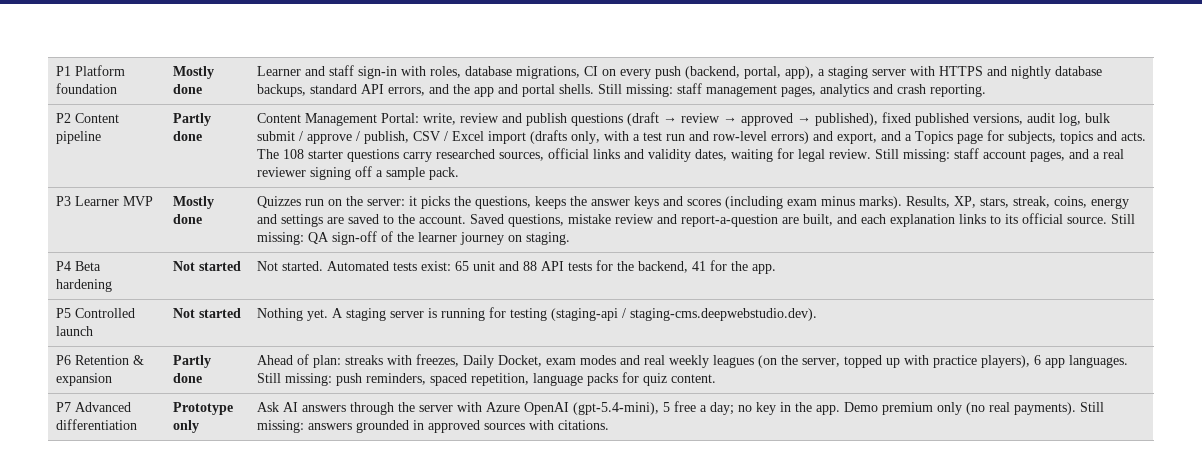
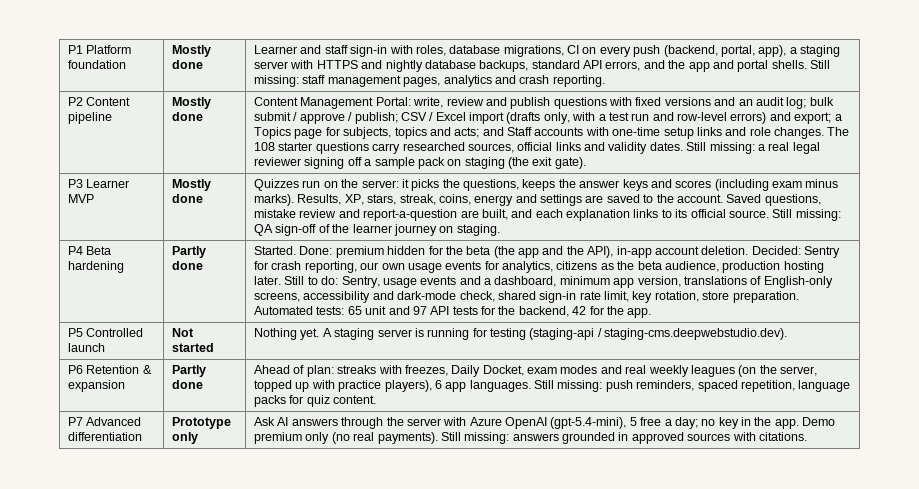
- P2 Content pipeline | Partly done
+ P2 Content pipeline | Mostly done
- Content Management Portal: write, review and publish questions (draft → review → approved → published), fixed published versions, audit log, bulk submit / approve / publish, CSV / Excel import (drafts only, with a test run and row-level errors) and export, and a Topics page for subjects, topics and acts.
+ Content Management Portal: write, review and publish questions with fixed versions and an audit log; bulk submit / approve / publish; CSV / Excel import (drafts only, with a test run and row-level errors) and export; a Topics page for subjects, topics and acts; and Staff accounts with one-time setup links and role changes.
- The 108 starter questions carry researched sources, official links and validity dates, waiting for legal review. Still missing: staff account pages, and a real reviewer signing off a sample pack.
+ The 108 starter questions carry researched sources, official links and validity dates. Still missing: a real legal reviewer signing off a sample pack on staging (the exit gate).
- Not started | Not started. Automated tests exist: 65 unit and 88 API tests for the backend, 41 for the app.
+ Partly done | Started. Done: premium hidden for the beta (the app and the API), in-app account deletion. Decided: Sentry for crash reporting, our own usage events for analytics, citizens as the beta audience, production hosting later. Still to do: Sentry, usage events and a dashboard, minimum app version, translations of English-only screens, accessibility and dark-mode check, shared sign-in rate limit, key rotation, store preparation. Automated tests: 65 unit and 97 API tests for the backend, 42 for the app.

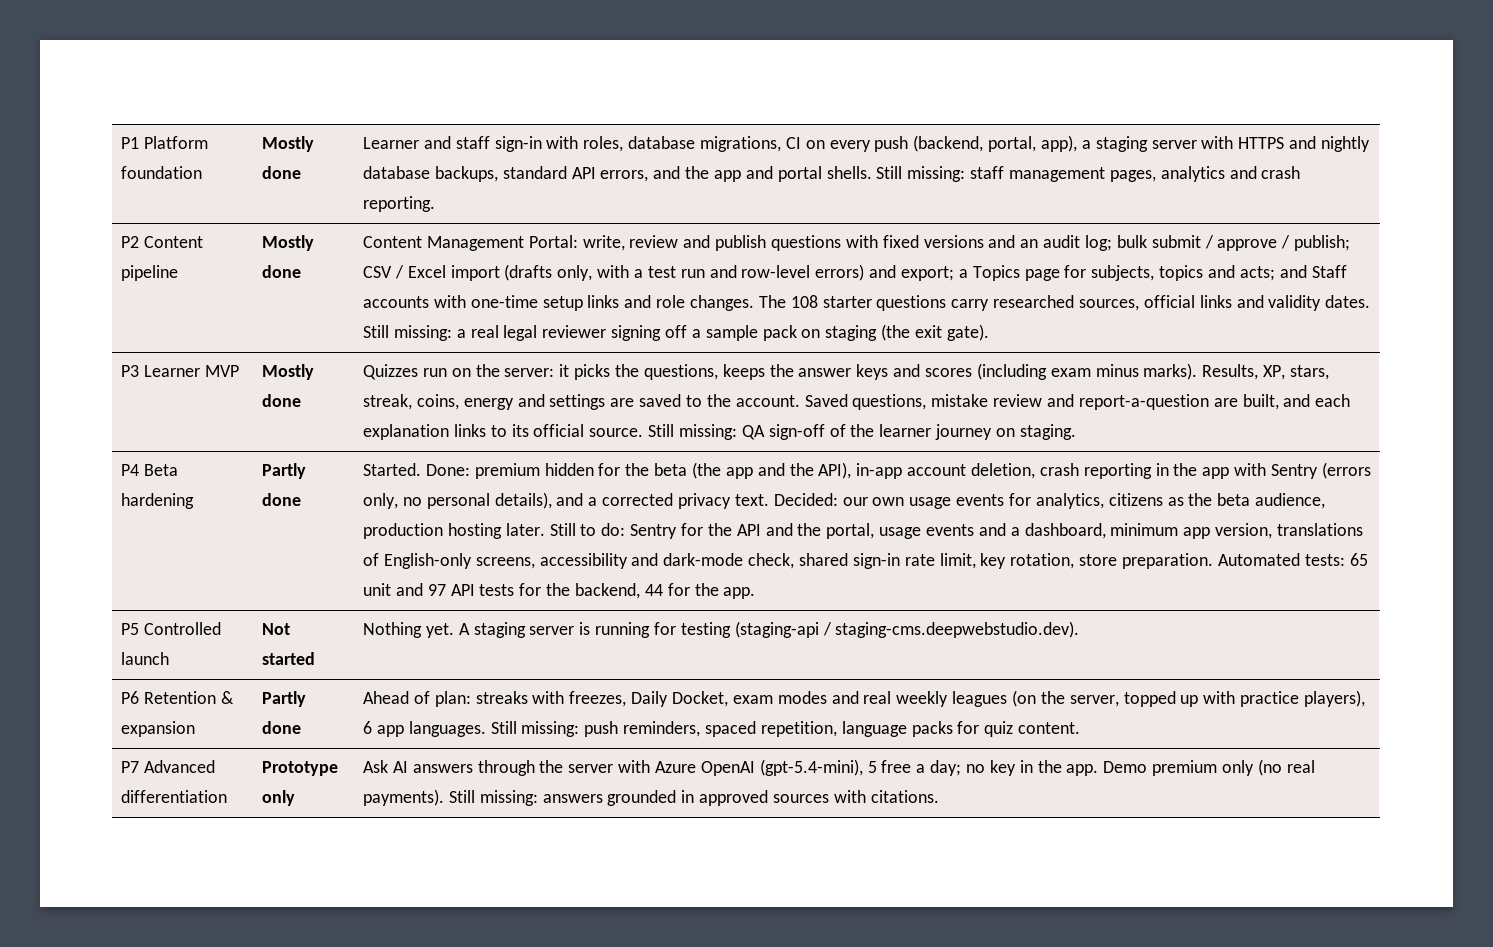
- Done: premium hidden for the beta (the app and the API), in-app account deletion. Decided: Sentry for crash reporting, our own usage events for analytics, citizens as the beta audience, production hosting later.
+ Done: premium hidden for the beta (the app and the API), in-app account deletion, crash reporting in the app with Sentry (errors only, no personal details), and a corrected privacy text. Decided: our own usage events for analytics, citizens as the beta audience, production hosting later.
- Still to do: Sentry, usage events and a dashboard, minimum app version, translations of English-only screens, accessibility and dark-mode check, shared sign-in rate limit, key rotation, store preparation.
+ Still to do: Sentry for the API and the portal, usage events and a dashboard, minimum app version, translations of English-only screens, accessibility and dark-mode check, shared sign-in rate limit, key rotation, store preparation.
- Automated tests: 65 unit and 97 API tests for the backend, 42 for the app.
+ Automated tests: 65 unit and 97 API tests for the backend, 44 for the app.

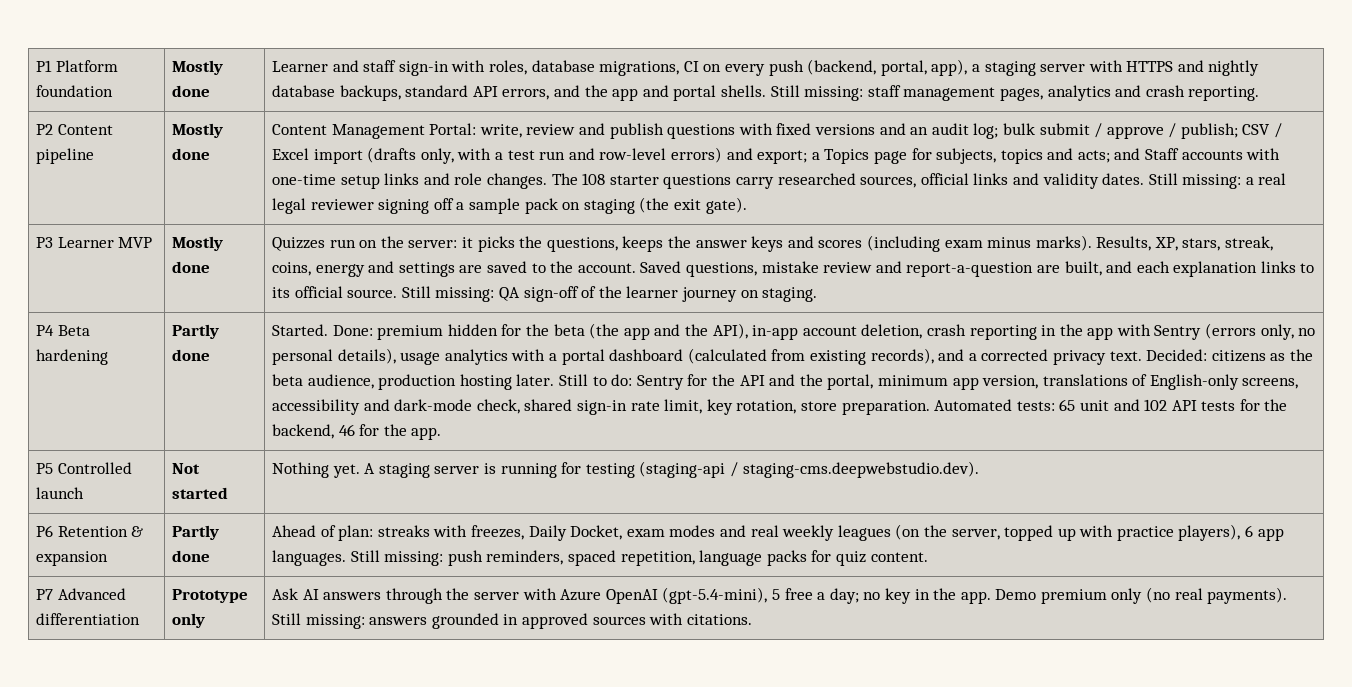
- Done: premium hidden for the beta (the app and the API), in-app account deletion, crash reporting in the app with Sentry (errors only, no personal details), and a corrected privacy text.
+ Done: premium hidden for the beta (the app and the API), in-app account deletion, crash reporting in the app with Sentry (errors only, no personal details), usage analytics with a portal dashboard (calculated from existing records), and a corrected privacy text.
- Decided: our own usage events for analytics, citizens as the beta audience, production hosting later.
+ Decided: citizens as the beta audience, production hosting later.
- Still to do: Sentry for the API and the portal, usage events and a dashboard, minimum app version, translations of English-only screens, accessibility and dark-mode check, shared sign-in rate limit, key rotation, store preparation.
+ Still to do: Sentry for the API and the portal, minimum app version, translations of English-only screens, accessibility and dark-mode check, shared sign-in rate limit, key rotation, store preparation.
- Automated tests: 65 unit and 97 API tests for the backend, 44 for the app.
+ Automated tests: 65 unit and 102 API tests for the backend, 46 for the app.

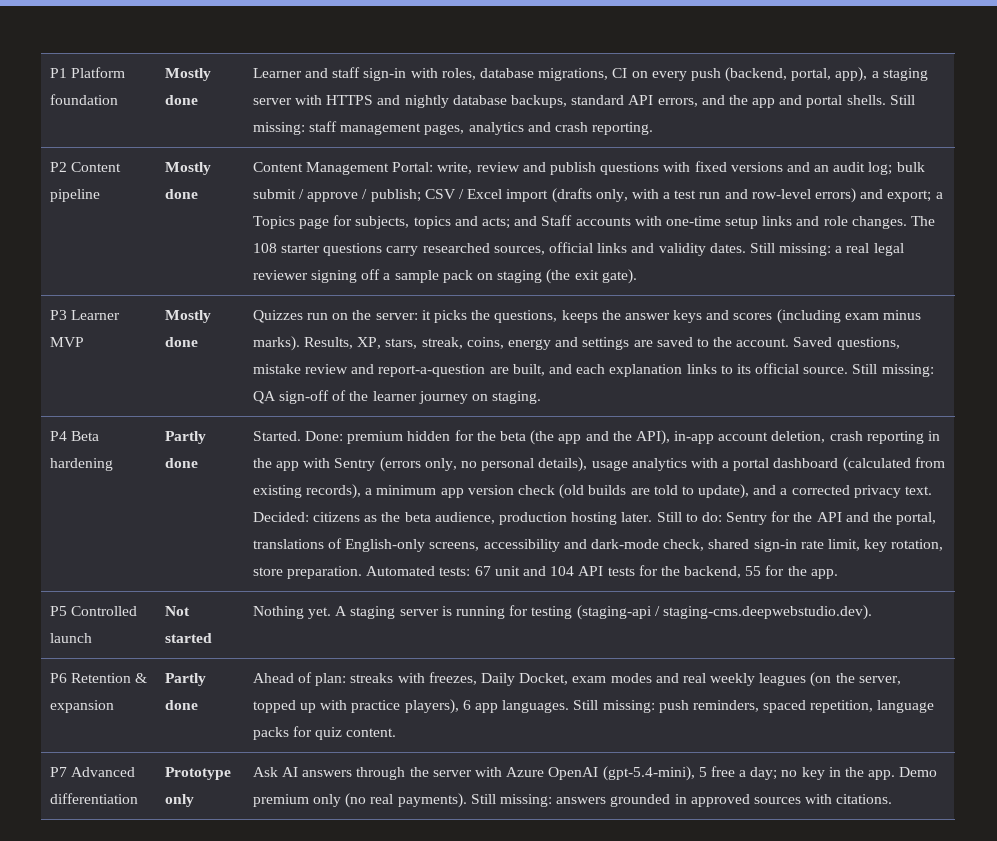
- Done: premium hidden for the beta (the app and the API), in-app account deletion, crash reporting in the app with Sentry (errors only, no personal details), usage analytics with a portal dashboard (calculated from existing records), and a corrected privacy text.
+ Done: premium hidden for the beta (the app and the API), in-app account deletion, crash reporting in the app with Sentry (errors only, no personal details), usage analytics with a portal dashboard (calculated from existing records), a minimum app version check (old builds are told to update), and a corrected privacy text.
- Still to do: Sentry for the API and the portal, minimum app version, translations of English-only screens, accessibility and dark-mode check, shared sign-in rate limit, key rotation, store preparation.
+ Still to do: Sentry for the API and the portal, translations of English-only screens, accessibility and dark-mode check, shared sign-in rate limit, key rotation, store preparation.
- Automated tests: 65 unit and 102 API tests for the backend, 46 for the app.
+ Automated tests: 67 unit and 104 API tests for the backend, 55 for the app.

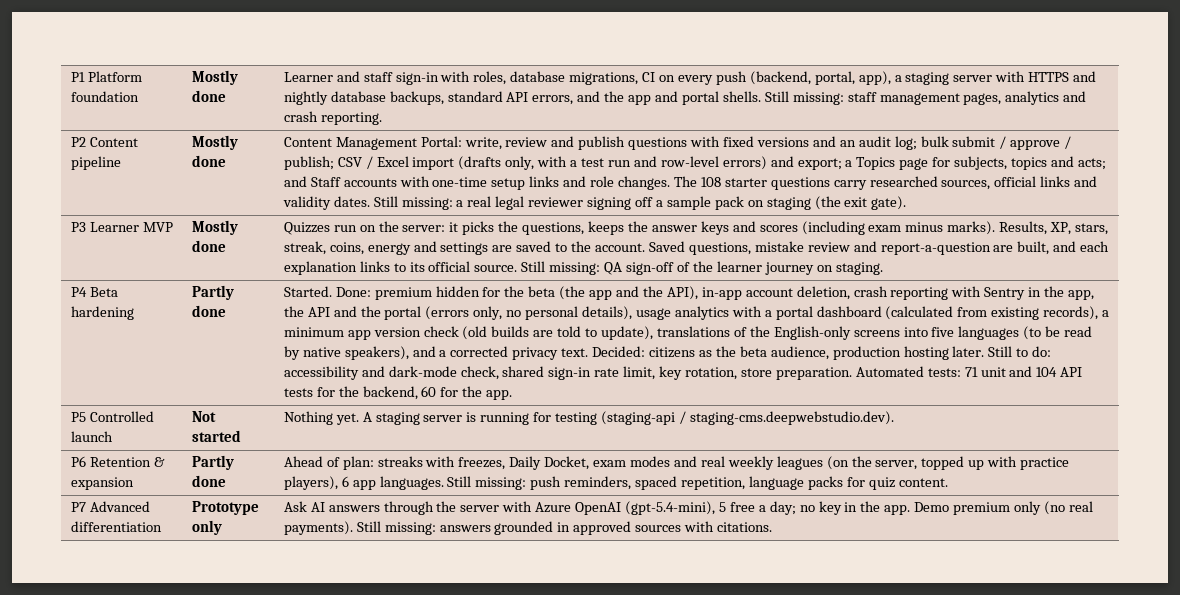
- Done: premium hidden for the beta (the app and the API), in-app account deletion, crash reporting in the app with Sentry (errors only, no personal details), usage analytics with a portal dashboard (calculated from existing records), a minimum app version check (old builds are told to update), and a corrected privacy text.
+ Done: premium hidden for the beta (the app and the API), in-app account deletion, crash reporting with Sentry in the app, the API and the portal (errors only, no personal details), usage analytics with a portal dashboard (calculated from existing records), a minimum app version check (old builds are told to update), translations of the English-only screens into five languages (to be read by native speakers), and a corrected privacy text.
- Still to do: Sentry for the API and the portal, translations of English-only screens, accessibility and dark-mode check, shared sign-in rate limit, key rotation, store preparation.
+ Still to do: accessibility and dark-mode check, shared sign-in rate limit, key rotation, store preparation.
- Automated tests: 67 unit and 104 API tests for the backend, 55 for the app.
+ Automated tests: 71 unit and 104 API tests for the backend, 60 for the app.

